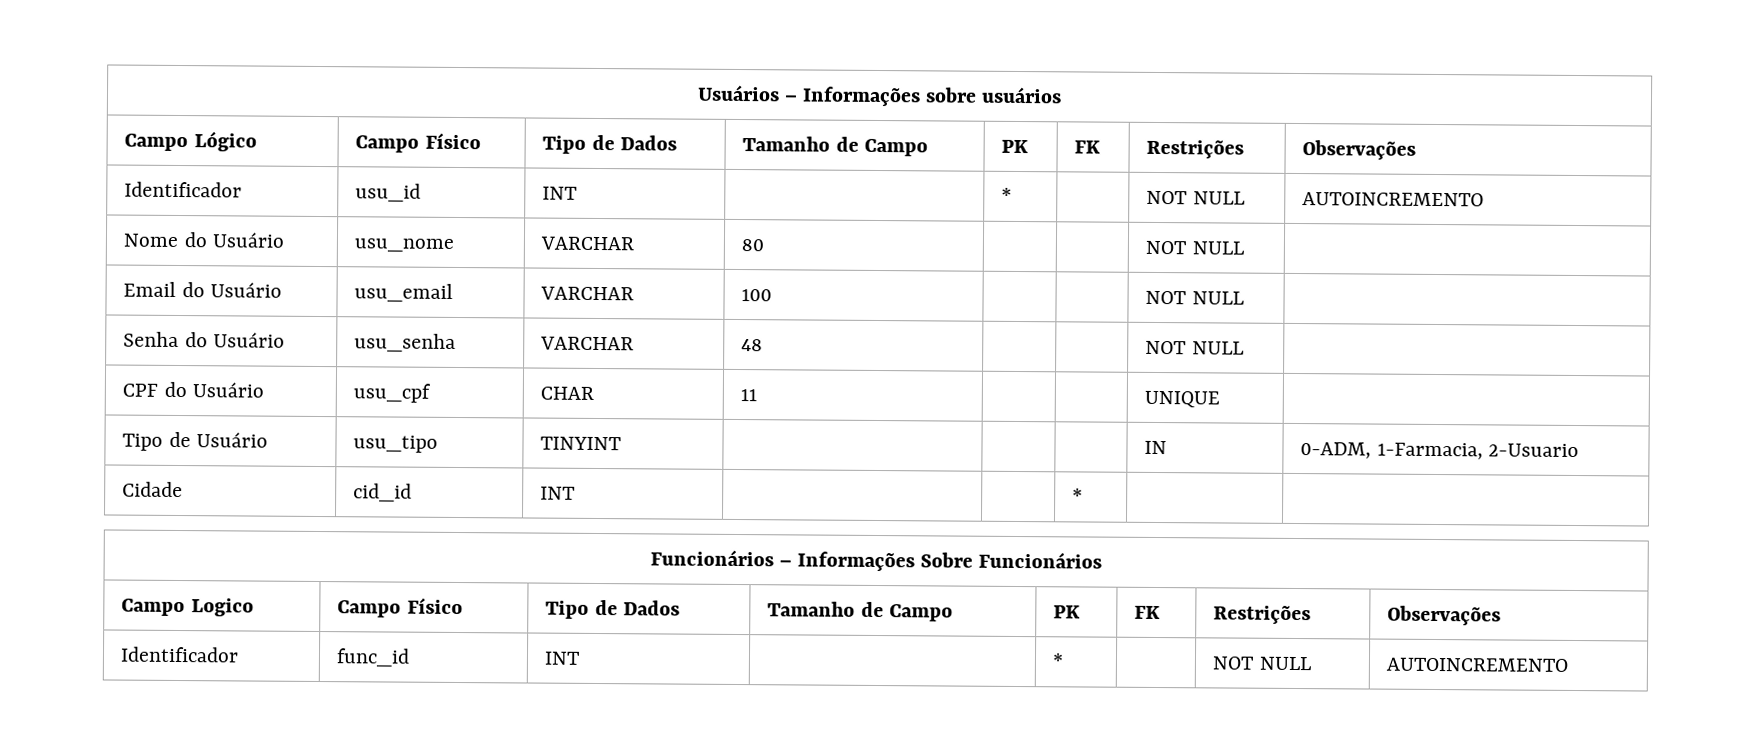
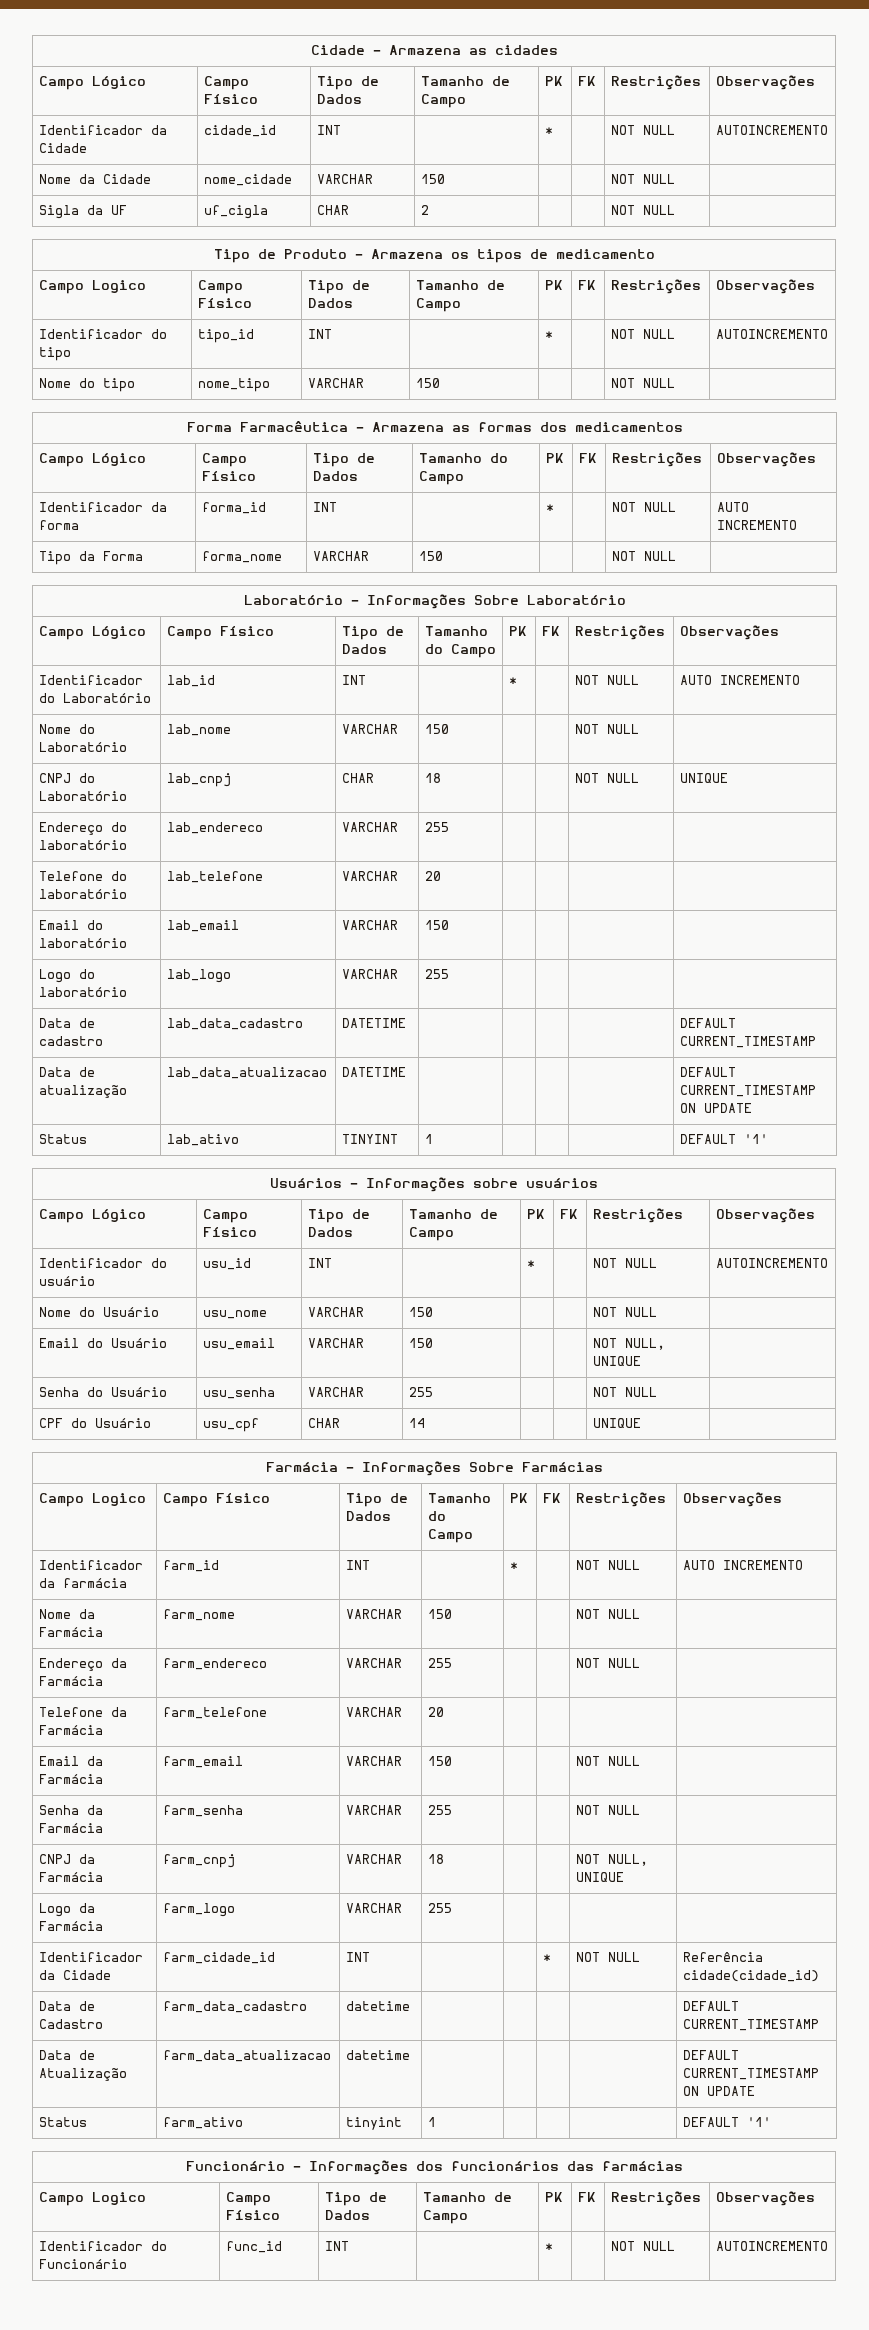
+ Cidade – Armazena as cidades
+ Campo Lógico | Campo Físico | Tipo de Dados | Tamanho de Campo | PK | FK | Restrições | Observações
+ Identificador da Cidade | cidade_id | INT | | * | | NOT NULL | AUTOINCREMENTO
+ Nome da Cidade | nome_cidade | VARCHAR | 150 | | | NOT NULL |
+ Sigla da UF | uf_cigla | CHAR | 2 | | | NOT NULL |
+ Tipo de Produto – Armazena os tipos de medicamento
+ Campo Logico | Campo Físico | Tipo de Dados | Tamanho de Campo | PK | FK | Restrições | Observações
+ Identificador do tipo | tipo_id | INT | | * | | NOT NULL | AUTOINCREMENTO
+ Nome do tipo | nome_tipo | VARCHAR | 150 | | | NOT NULL |
+ Forma Farmacêutica – Armazena as formas dos medicamentos
+ Campo Lógico | Campo Físico | Tipo de Dados | Tamanho do Campo | PK | FK | Restrições | Observações
+ Identificador da forma | forma_id | INT | | * | | NOT NULL | AUTO INCREMENTO
+ Tipo da Forma | forma_nome | VARCHAR | 150 | | | NOT NULL |
+ Laboratório – Informações Sobre Laboratório
+ Campo Lógico | Campo Físico | Tipo de Dados | Tamanho do Campo | PK | FK | Restrições | Observações
+ Identificador do Laboratório | lab_id | INT | | * | | NOT NULL | AUTO INCREMENTO
+ Nome do Laboratório | lab_nome | VARCHAR | 150 | | | NOT NULL |
+ CNPJ do Laboratório | lab_cnpj | CHAR | 18 | | | NOT NULL | UNIQUE
+ Endereço do laboratório | lab_endereco | VARCHAR | 255 | | | |
+ Telefone do laboratório | lab_telefone | VARCHAR | 20 | | | |
+ Email do laboratório | lab_email | VARCHAR | 150 | | | |
+ Logo do laboratório | lab_logo | VARCHAR | 255 | | | |
+ Data de cadastro | lab_data_cadastro | DATETIME | | | | | DEFAULT CURRENT_TIMESTAMP
+ Data de atualização | lab_data_atualizacao | DATETIME | | | | | DEFAULT CURRENT_TIMESTAMP ON UPDATE
+ Status | lab_ativo | TINYINT | 1 | | | | DEFAULT '1'
- Identificador | usu_id | INT | | * | | NOT NULL | AUTOINCREMENTO
+ Identificador do usuário | usu_id | INT | | * | | NOT NULL | AUTOINCREMENTO
- Nome do Usuário | usu_nome | VARCHAR | 80 | | | NOT NULL |
+ Nome do Usuário | usu_nome | VARCHAR | 150 | | | NOT NULL |
- Email do Usuário | usu_email | VARCHAR | 100 | | | NOT NULL |
+ Email do Usuário | usu_email | VARCHAR | 150 | | | NOT NULL, UNIQUE |
- Senha do Usuário | usu_senha | VARCHAR | 48 | | | NOT NULL |
+ Senha do Usuário | usu_senha | VARCHAR | 255 | | | NOT NULL |
- CPF do Usuário | usu_cpf | CHAR | 11 | | | UNIQUE |
- Tipo de Usuário | usu_tipo | TINYINT | | | | IN | 0-ADM, 1-Farmacia, 2-Usuario
- Cidade | cid_id | INT | | | * | |
- Funcionários – Informações Sobre Funcionários
+ CPF do Usuário | usu_cpf | CHAR | 14 | | | UNIQUE |
+ Farmácia – Informações Sobre Farmácias
+ Campo Logico | Campo Físico | Tipo de Dados | Tamanho do Campo | PK | FK | Restrições | Observações
+ Identificador da farmácia | farm_id | INT | | * | | NOT NULL | AUTO INCREMENTO
+ Nome da Farmácia | farm_nome | VARCHAR | 150 | | | NOT NULL |
+ Endereço da Farmácia | farm_endereco | VARCHAR | 255 | | | NOT NULL |
+ Telefone da Farmácia | farm_telefone | VARCHAR | 20 | | | |
+ Email da Farmácia | farm_email | VARCHAR | 150 | | | NOT NULL |
+ Senha da Farmácia | farm_senha | VARCHAR | 255 | | | NOT NULL |
+ CNPJ da Farmácia | farm_cnpj | VARCHAR | 18 | | | NOT NULL, UNIQUE |
+ Logo da Farmácia | farm_logo | VARCHAR | 255 | | | |
+ Identificador da Cidade | farm_cidade_id | INT | | | * | NOT NULL | Referência cidade(cidade_id)
+ Data de Cadastro | farm_data_cadastro | datetime | | | | | DEFAULT CURRENT_TIMESTAMP
+ Data de Atualização | farm_data_atualizacao | datetime | | | | | DEFAULT CURRENT_TIMESTAMP ON UPDATE
+ Status | farm_ativo | tinyint | 1 | | | | DEFAULT '1'
+ Funcionário – Informações dos funcionários das farmácias
- Identificador | func_id | INT | | * | | NOT NULL | AUTOINCREMENTO
+ Identificador do Funcionário | func_id | INT | | * | | NOT NULL | AUTOINCREMENTO

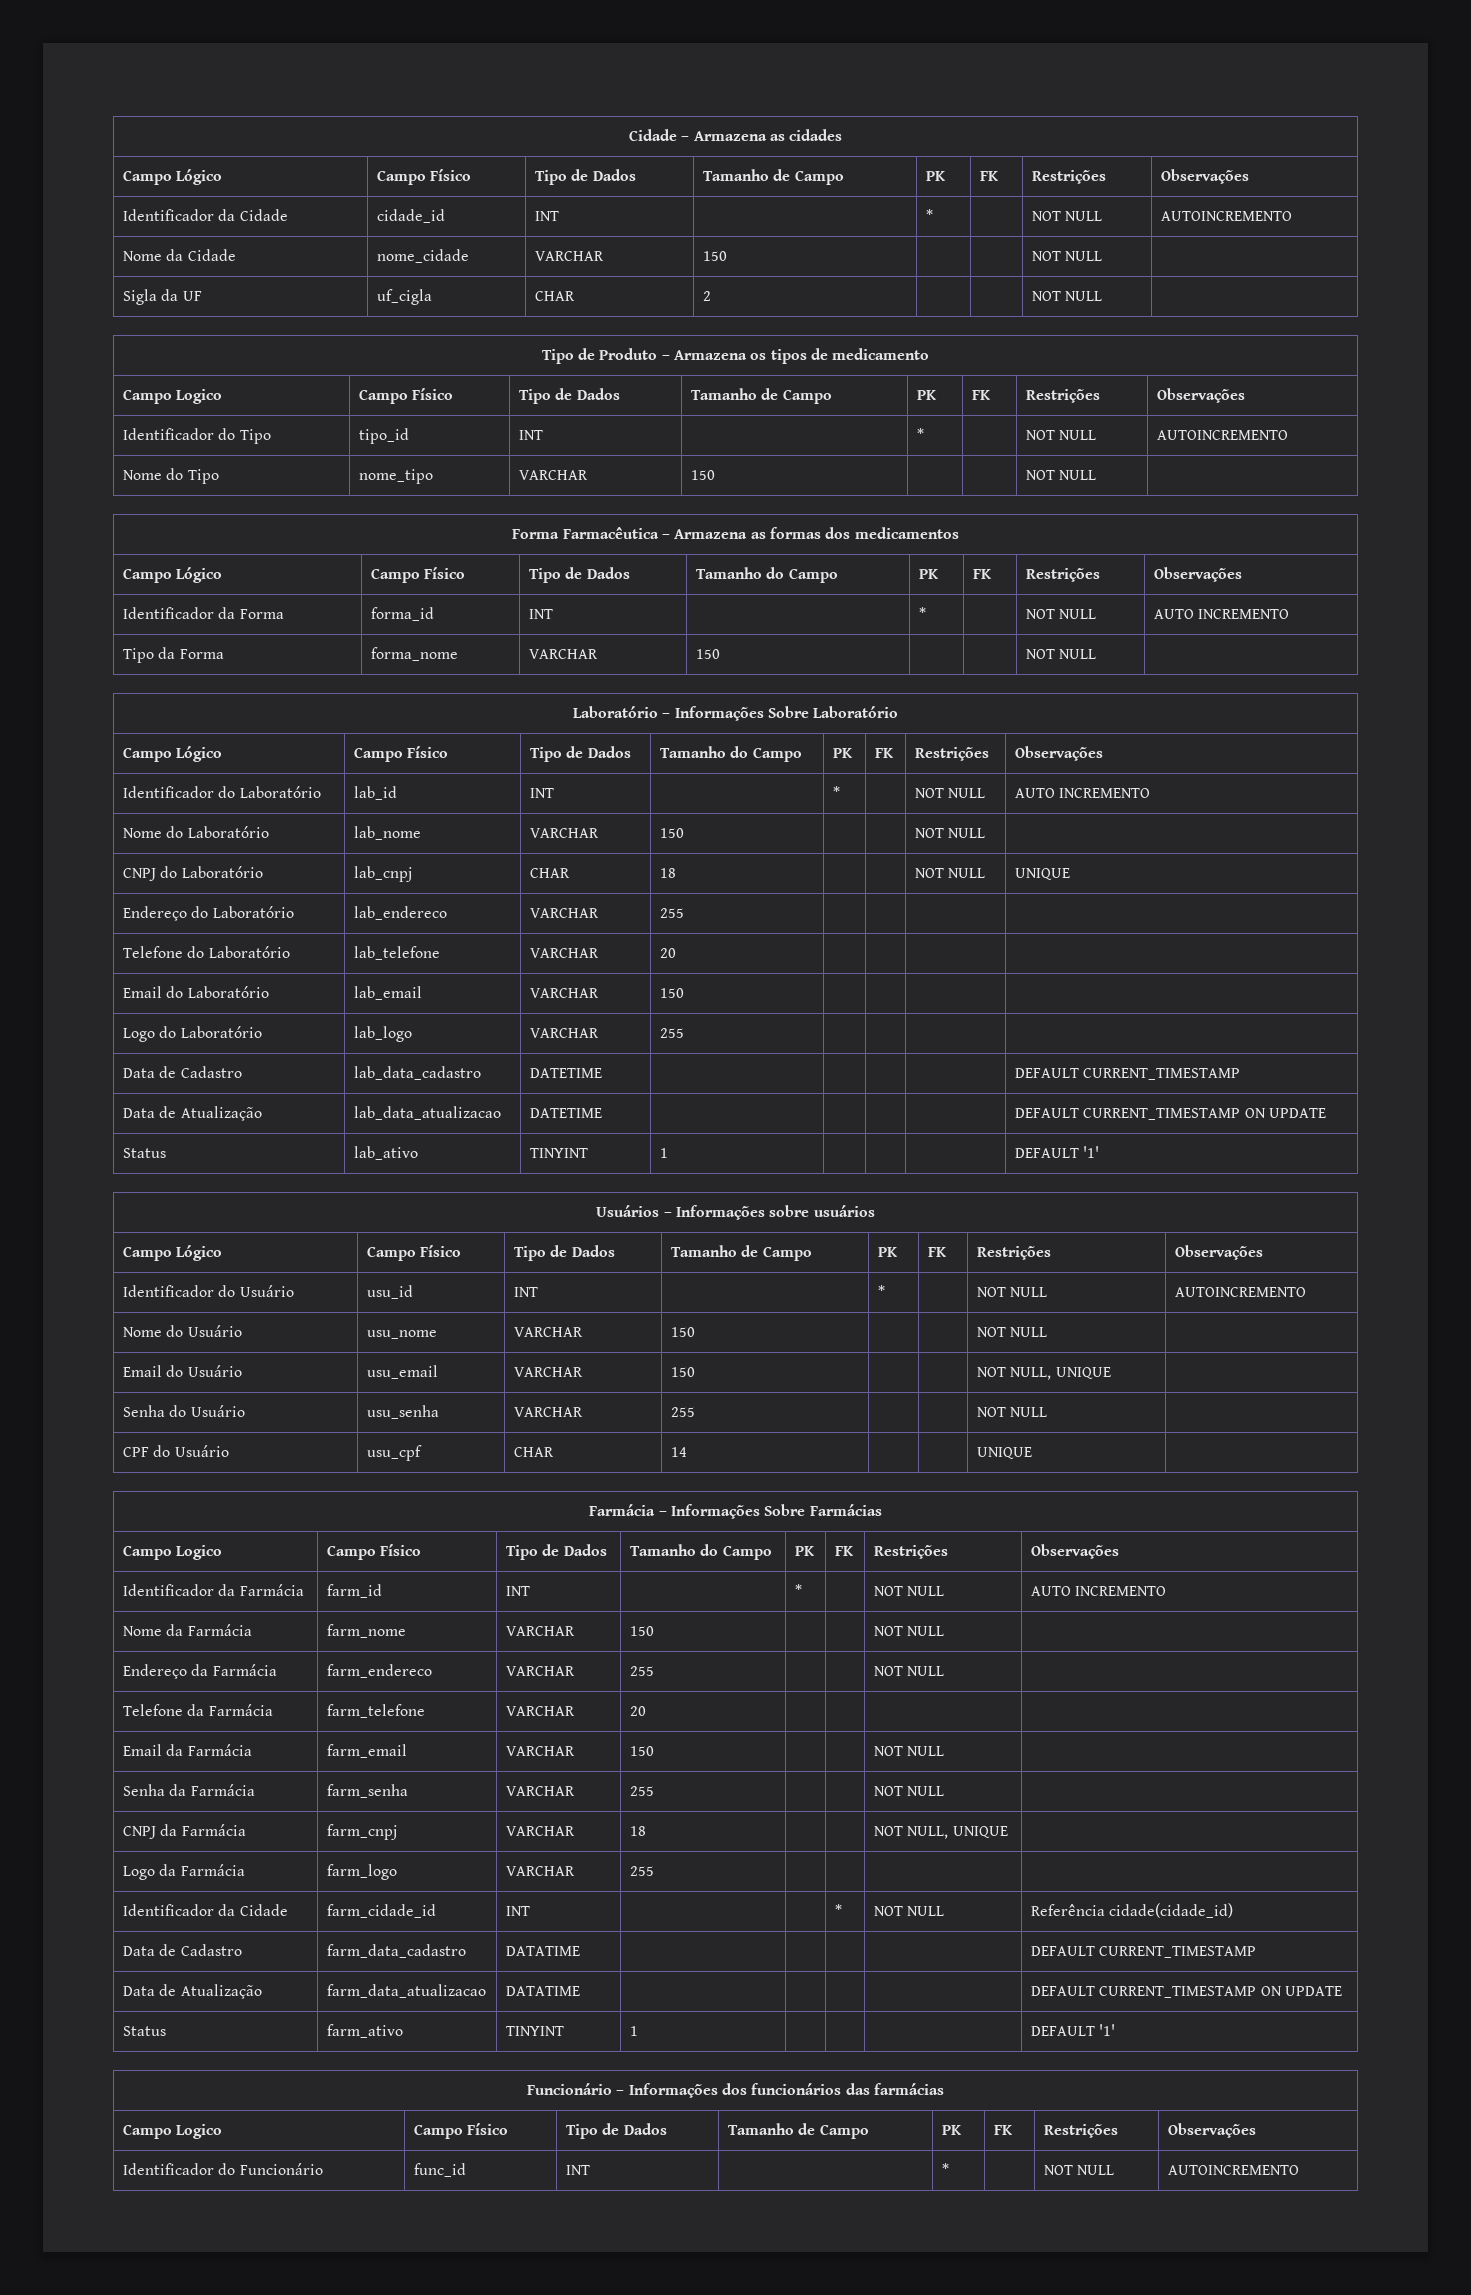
- Identificador do tipo | tipo_id | INT | | * | | NOT NULL | AUTOINCREMENTO
+ Identificador do Tipo | tipo_id | INT | | * | | NOT NULL | AUTOINCREMENTO
- Nome do tipo | nome_tipo | VARCHAR | 150 | | | NOT NULL |
+ Nome do Tipo | nome_tipo | VARCHAR | 150 | | | NOT NULL |
- Identificador da forma | forma_id | INT | | * | | NOT NULL | AUTO INCREMENTO
+ Identificador da Forma | forma_id | INT | | * | | NOT NULL | AUTO INCREMENTO
- Endereço do laboratório | lab_endereco | VARCHAR | 255 | | | |
+ Endereço do Laboratório | lab_endereco | VARCHAR | 255 | | | |
- Telefone do laboratório | lab_telefone | VARCHAR | 20 | | | |
+ Telefone do Laboratório | lab_telefone | VARCHAR | 20 | | | |
- Email do laboratório | lab_email | VARCHAR | 150 | | | |
+ Email do Laboratório | lab_email | VARCHAR | 150 | | | |
- Logo do laboratório | lab_logo | VARCHAR | 255 | | | |
+ Logo do Laboratório | lab_logo | VARCHAR | 255 | | | |
- Data de cadastro | lab_data_cadastro | DATETIME | | | | | DEFAULT CURRENT_TIMESTAMP
+ Data de Cadastro | lab_data_cadastro | DATETIME | | | | | DEFAULT CURRENT_TIMESTAMP
- Data de atualização | lab_data_atualizacao | DATETIME | | | | | DEFAULT CURRENT_TIMESTAMP ON UPDATE
+ Data de Atualização | lab_data_atualizacao | DATETIME | | | | | DEFAULT CURRENT_TIMESTAMP ON UPDATE
- Identificador do usuário | usu_id | INT | | * | | NOT NULL | AUTOINCREMENTO
+ Identificador do Usuário | usu_id | INT | | * | | NOT NULL | AUTOINCREMENTO
- Identificador da farmácia | farm_id | INT | | * | | NOT NULL | AUTO INCREMENTO
+ Identificador da Farmácia | farm_id | INT | | * | | NOT NULL | AUTO INCREMENTO
- Data de Cadastro | farm_data_cadastro | datetime | | | | | DEFAULT CURRENT_TIMESTAMP
+ Data de Cadastro | farm_data_cadastro | DATATIME | | | | | DEFAULT CURRENT_TIMESTAMP
- Data de Atualização | farm_data_atualizacao | datetime | | | | | DEFAULT CURRENT_TIMESTAMP ON UPDATE
+ Data de Atualização | farm_data_atualizacao | DATATIME | | | | | DEFAULT CURRENT_TIMESTAMP ON UPDATE
- Status | farm_ativo | tinyint | 1 | | | | DEFAULT '1'
+ Status | farm_ativo | TINYINT | 1 | | | | DEFAULT '1'

